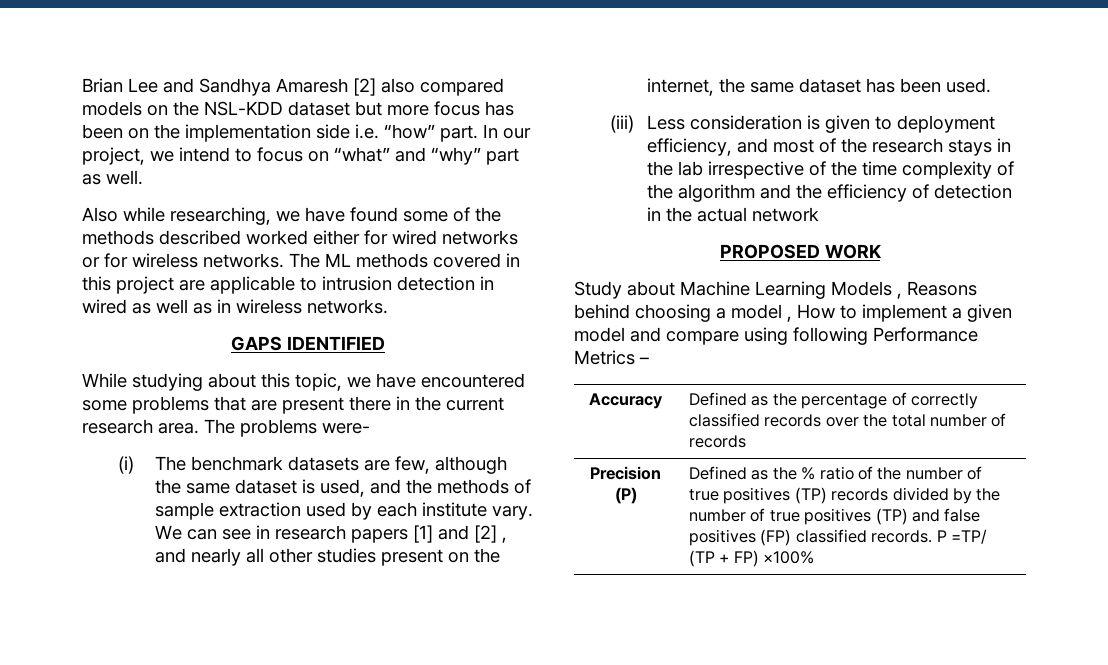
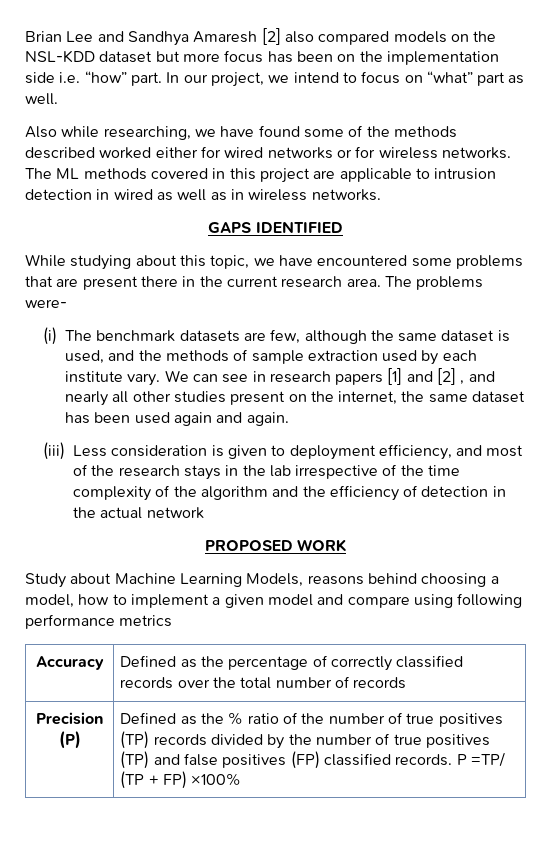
- In our project, we intend to focus on “what” and “why” part as well.
+ In our project, we intend to focus on “what” part as well.
- We can see in research papers [1] and [2] , and nearly all other studies present on the internet, the same dataset has been used.
+ We can see in research papers [1] and [2] , and nearly all other studies present on the internet, the same dataset has been used again and again.
- Study about Machine Learning Models , Reasons behind choosing a model , How to implement a given model and compare using following Performance Metrics –
+ Study about Machine Learning Models, reasons behind choosing a model, how to implement a given model and compare using following performance metrics

